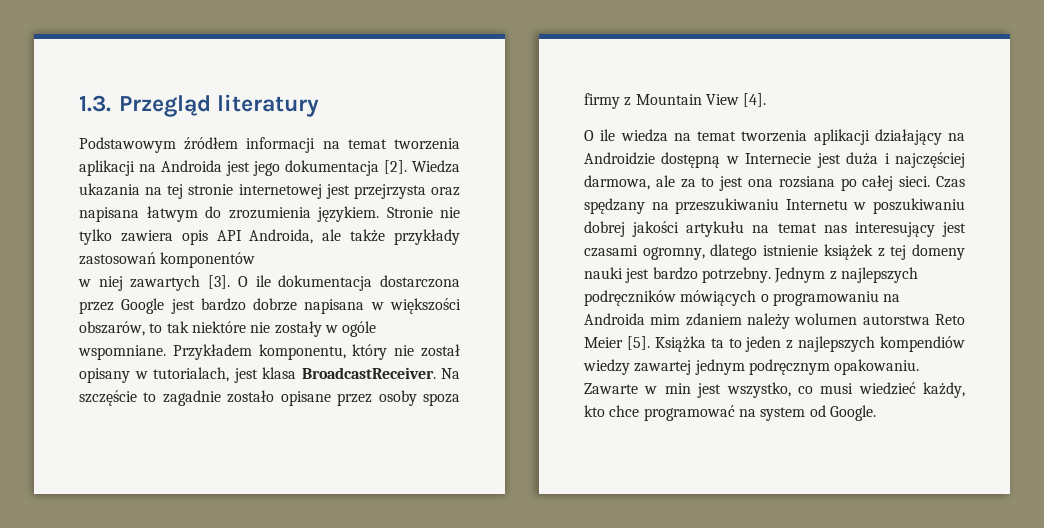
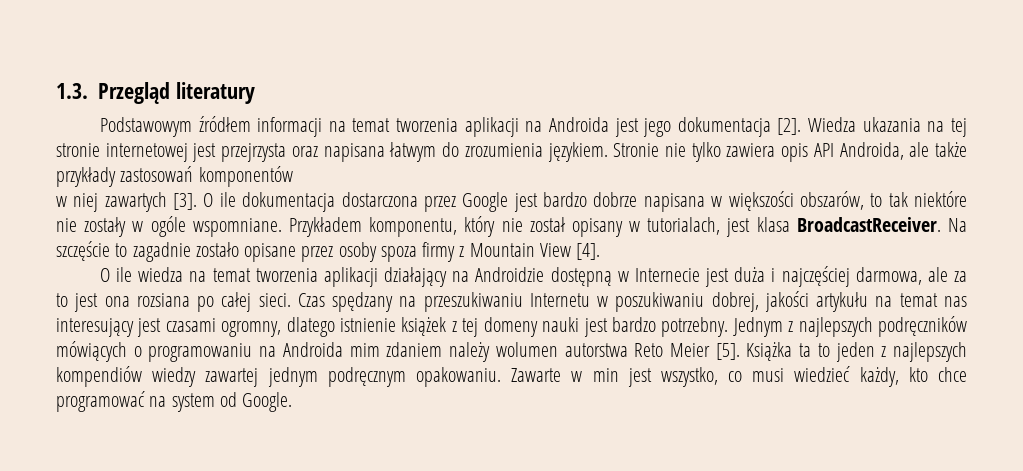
- Czas spędzany na przeszukiwaniu Internetu w poszukiwaniu dobrej jakości artykułu na temat nas interesujący jest czasami ogromny, dlatego istnienie książek z tej domeny nauki jest bardzo potrzebny.
+ Czas spędzany na przeszukiwaniu Internetu w poszukiwaniu dobrej, jakości artykułu na temat nas interesujący jest czasami ogromny, dlatego istnienie książek z tej domeny nauki jest bardzo potrzebny.

